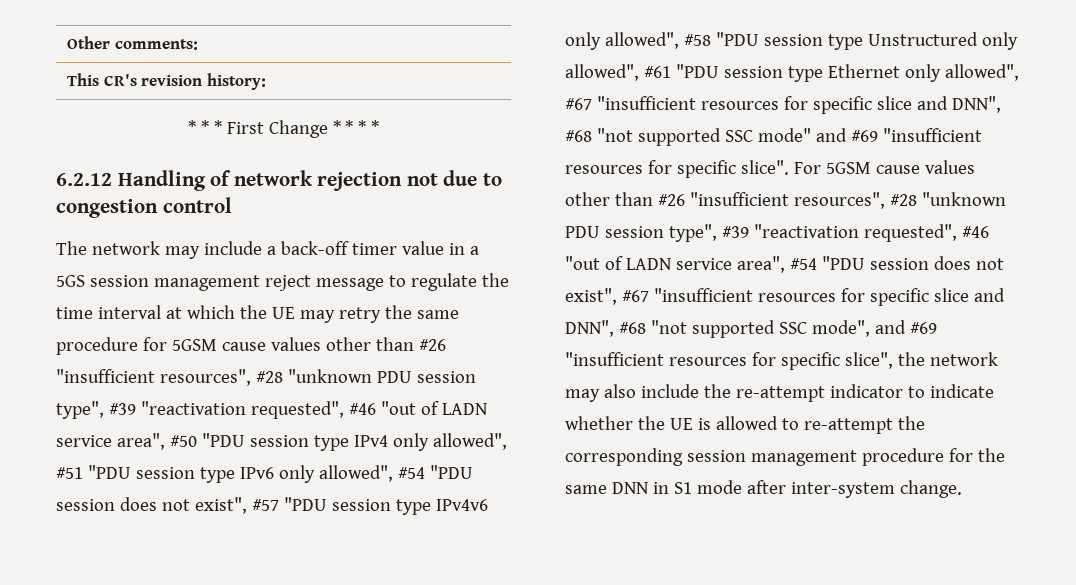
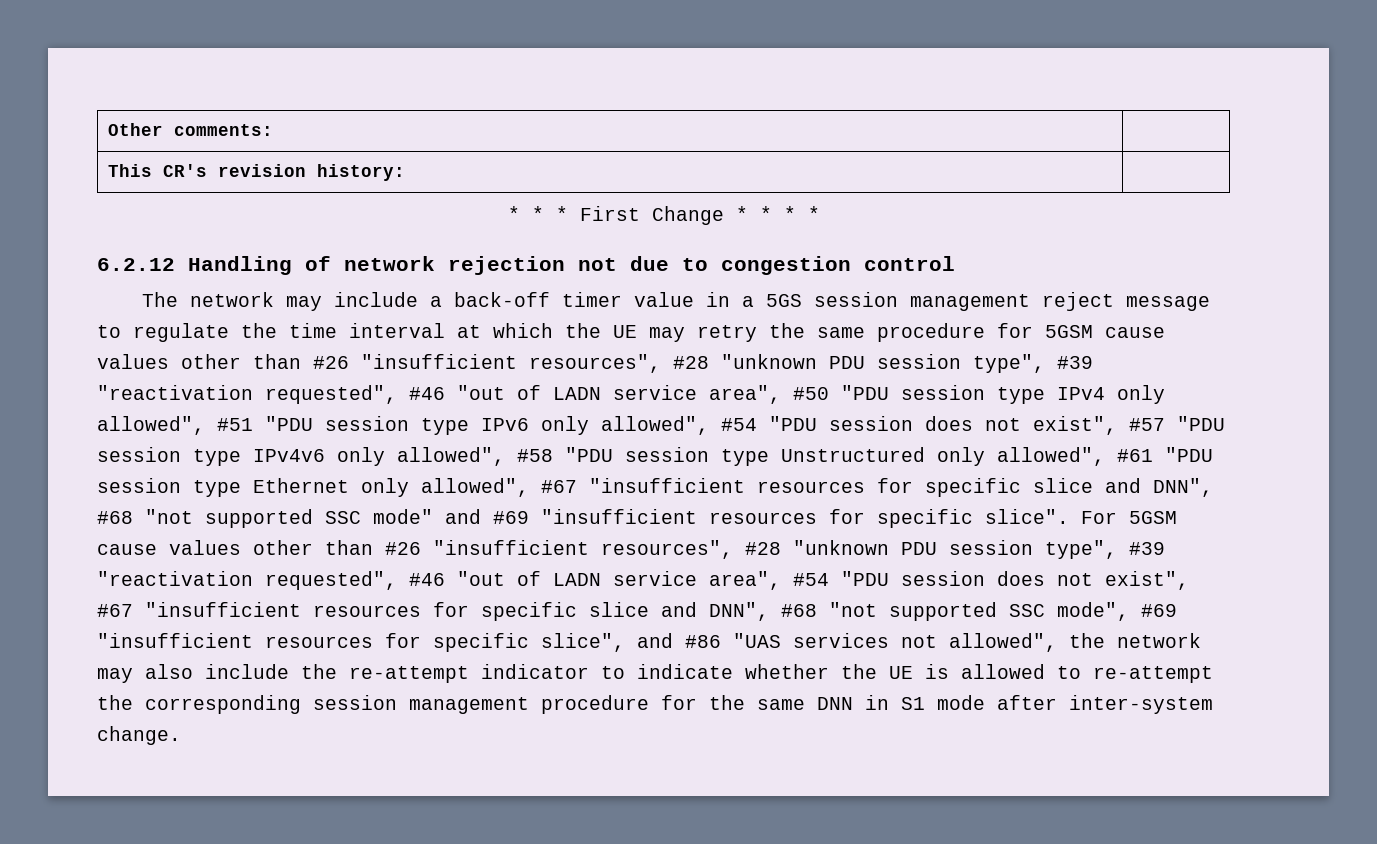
- For 5GSM cause values other than #26 "insufficient resources", #28 "unknown PDU session type", #39 "reactivation requested", #46 "out of LADN service area", #54 "PDU session does not exist", #67 "insufficient resources for specific slice and DNN", #68 "not supported SSC mode", and #69 "insufficient resources for specific slice", the network may also include the re-attempt indicator to indicate whether the UE is allowed to re-attempt the corresponding session management procedure for the same DNN in S1 mode after inter-system change.
+ For 5GSM cause values other than #26 "insufficient resources", #28 "unknown PDU session type", #39 "reactivation requested", #46 "out of LADN service area", #54 "PDU session does not exist", #67 "insufficient resources for specific slice and DNN", #68 "not supported SSC mode", #69 "insufficient resources for specific slice", and #86 "UAS services not allowed", the network may also include the re-attempt indicator to indicate whether the UE is allowed to re-attempt the corresponding session management procedure for the same DNN in S1 mode after inter-system change.

